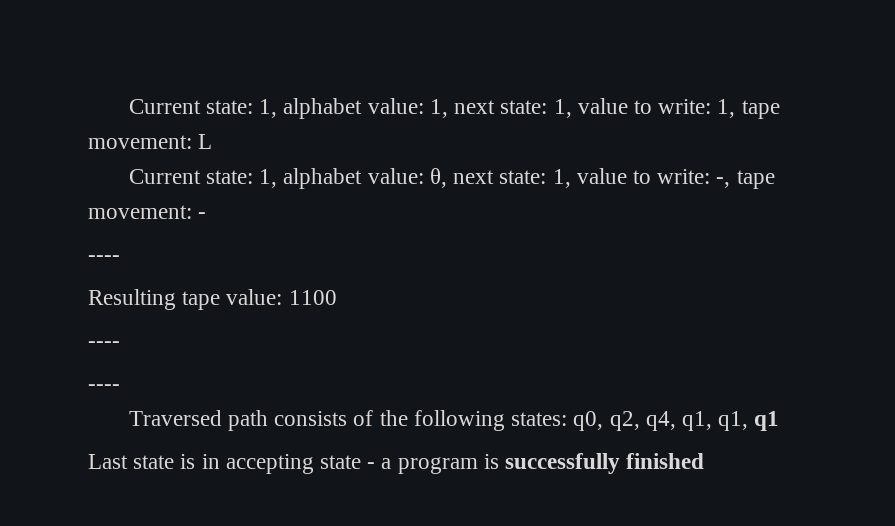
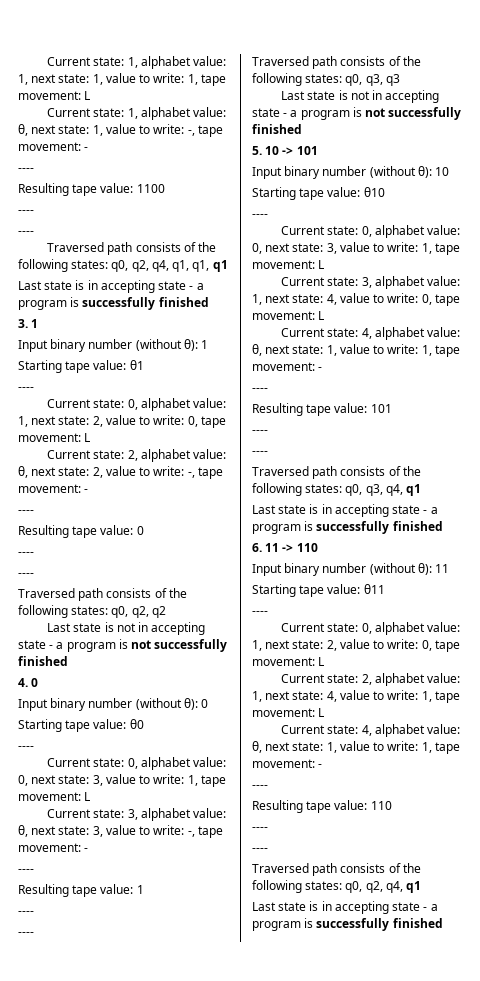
+ 3. 1
+ Input binary number (without θ): 1
+ Starting tape value: θ1
+ ----
+ Current state: 0, alphabet value: 1, next state: 2, value to write: 0, tape movement: L
+ Current state: 2, alphabet value: θ, next state: 2, value to write: -, tape movement: -
+ ----
+ Resulting tape value: 0
+ ----
+ ----
+ Traversed path consists of the following states: q0, q2, q2
+ Last state is not in accepting state - a program is not successfully finished
+ 4. 0
+ Input binary number (without θ): 0
+ Starting tape value: θ0
+ ----
+ Current state: 0, alphabet value: 0, next state: 3, value to write: 1, tape movement: L
+ Current state: 3, alphabet value: θ, next state: 3, value to write: -, tape movement: -
+ ----
+ Resulting tape value: 1
+ ----
+ ----
+ Traversed path consists of the following states: q0, q3, q3
+ Last state is not in accepting state - a program is not successfully finished
+ 5. 10 -> 101
+ Input binary number (without θ): 10
+ Starting tape value: θ10
+ ----
+ Current state: 0, alphabet value: 0, next state: 3, value to write: 1, tape movement: L
+ Current state: 3, alphabet value: 1, next state: 4, value to write: 0, tape movement: L
+ Current state: 4, alphabet value: θ, next state: 1, value to write: 1, tape movement: -
+ ----
+ Resulting tape value: 101
+ ----
+ ----
+ Traversed path consists of the following states: q0, q3, q4, q1
+ Last state is in accepting state - a program is successfully finished
+ 6. 11 -> 110
+ Input binary number (without θ): 11
+ Starting tape value: θ11
+ ----
+ Current state: 0, alphabet value: 1, next state: 2, value to write: 0, tape movement: L
+ Current state: 2, alphabet value: 1, next state: 4, value to write: 1, tape movement: L
+ Current state: 4, alphabet value: θ, next state: 1, value to write: 1, tape movement: -
+ ----
+ Resulting tape value: 110
+ ----
+ ----
+ Traversed path consists of the following states: q0, q2, q4, q1
+ Last state is in accepting state - a program is successfully finished

